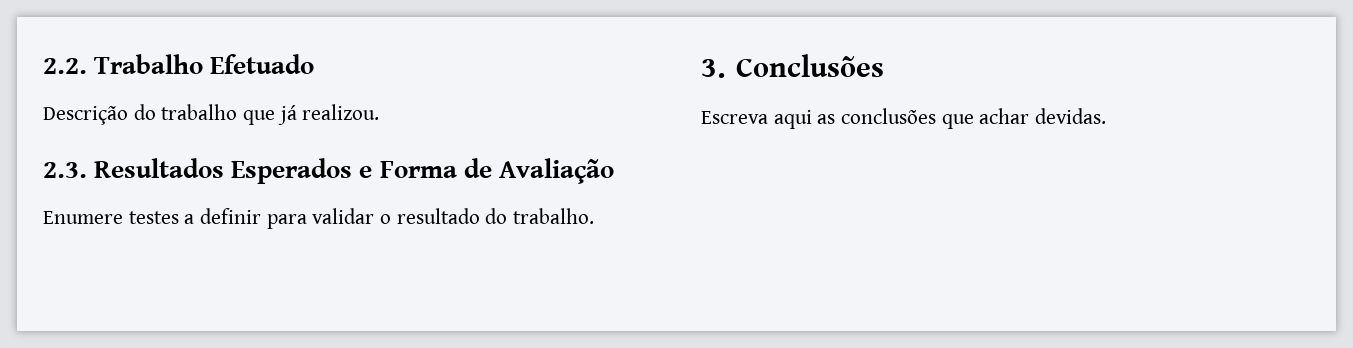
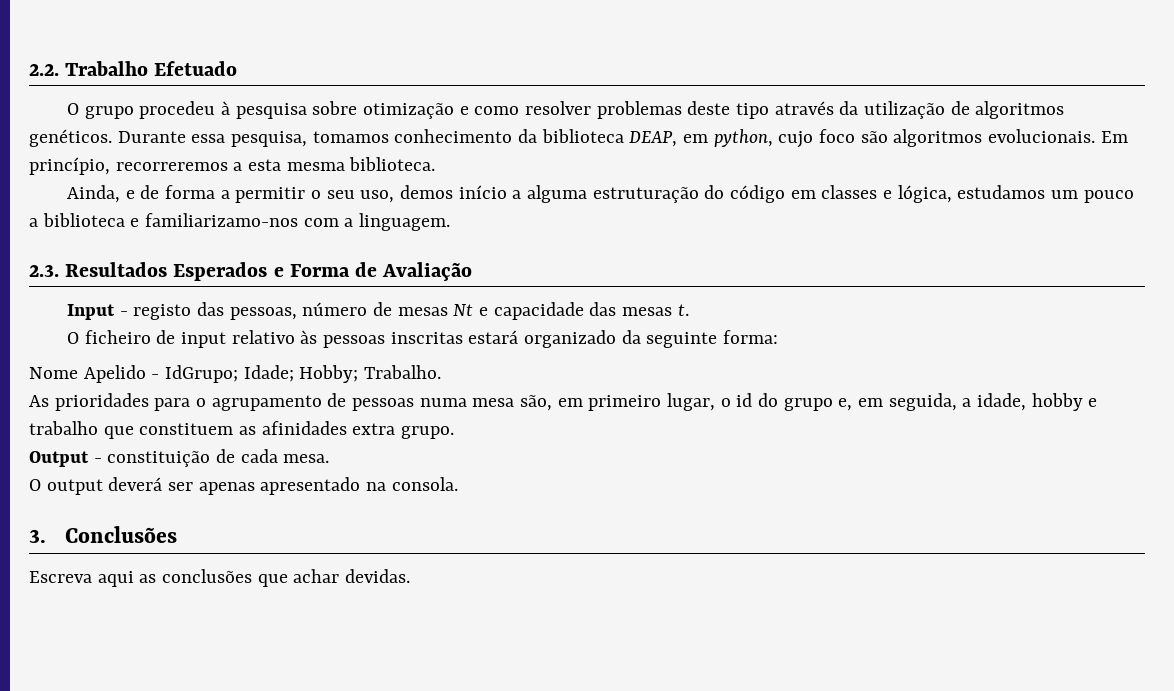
- Descrição do trabalho que já realizou.
+ O grupo procedeu à pesquisa sobre otimização e como resolver problemas deste tipo através da utilização de algoritmos genéticos. Durante essa pesquisa, tomamos conhecimento da biblioteca DEAP, em python, cujo foco são algoritmos evolucionais. Em princípio, recorreremos a esta mesma biblioteca.
+ Ainda, e de forma a permitir o seu uso, demos início a alguma estruturação do código em classes e lógica, estudamos um pouco a biblioteca e familiarizamo-nos com a linguagem.
- Enumere testes a definir para validar o resultado do trabalho.
+ Input - registo das pessoas, número de mesas Nt e capacidade das mesas t.
+ O ficheiro de input relativo às pessoas inscritas estará organizado da seguinte forma:
+ Nome Apelido - IdGrupo; Idade; Hobby; Trabalho.
+ As prioridades para o agrupamento de pessoas numa mesa são, em primeiro lugar, o id do grupo e, em seguida, a idade, hobby e trabalho que constituem as afinidades extra grupo.
+ Output - constituição de cada mesa.
+ O output deverá ser apenas apresentado na consola.

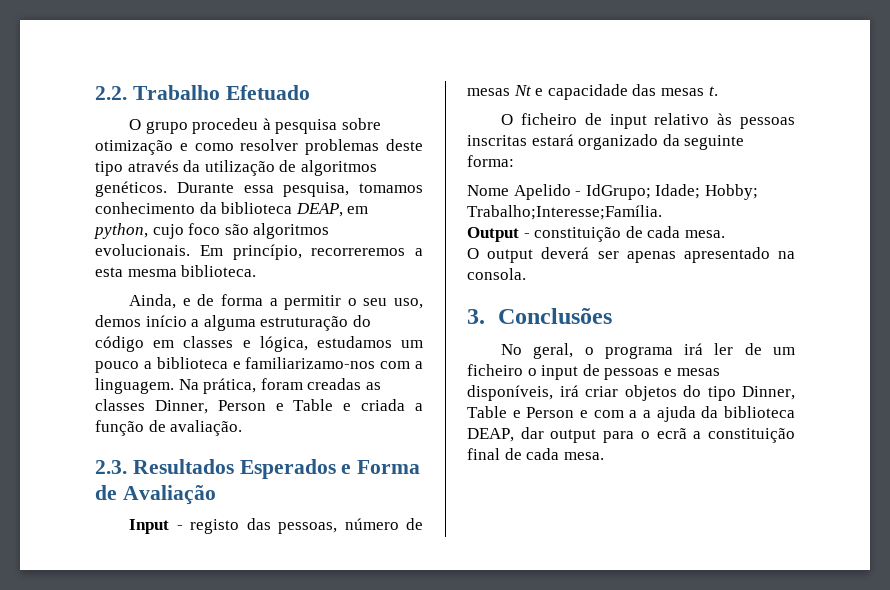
+ Na prática, foram creadas as classes Dinner, Person e Table e criada a função de avaliação.
- Nome Apelido - IdGrupo; Idade; Hobby; Trabalho.
- As prioridades para o agrupamento de pessoas numa mesa são, em primeiro lugar, o id do grupo e, em seguida, a idade, hobby e trabalho que constituem as afinidades extra grupo.
+ Nome Apelido - IdGrupo; Idade; Hobby; Trabalho;Interesse;Família.
- Escreva aqui as conclusões que achar devidas.
+ No geral, o programa irá ler de um ficheiro o input de pessoas e mesas disponíveis, irá criar objetos do tipo Dinner, Table e Person e com a a ajuda da biblioteca DEAP, dar output para o ecrã a constituição final de cada mesa.

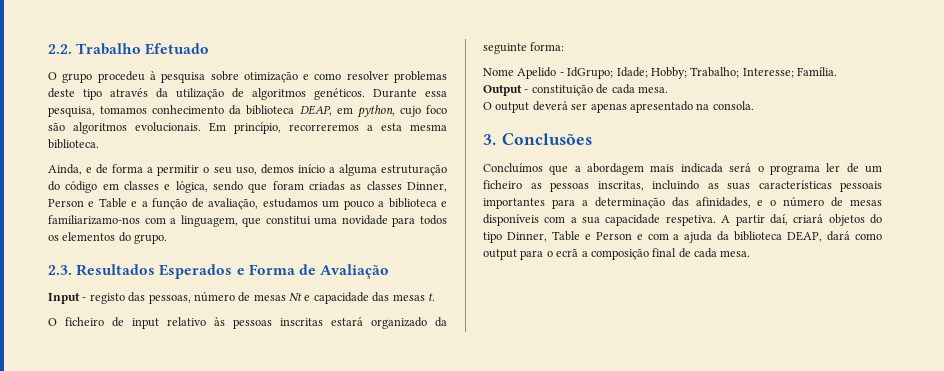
- Ainda, e de forma a permitir o seu uso, demos início a alguma estruturação do código em classes e lógica, estudamos um pouco a biblioteca e familiarizamo-nos com a linguagem. Na prática, foram creadas as classes Dinner, Person e Table e criada a função de avaliação.
+ Ainda, e de forma a permitir o seu uso, demos início a alguma estruturação do código em classes e lógica, sendo que foram criadas as classes Dinner, Person e Table e a função de avaliação, estudamos um pouco a biblioteca e familiarizamo-nos com a linguagem, que constitui uma novidade para todos os elementos do grupo.
- Nome Apelido - IdGrupo; Idade; Hobby; Trabalho;Interesse;Família.
+ Nome Apelido - IdGrupo; Idade; Hobby; Trabalho; Interesse; Família.
- No geral, o programa irá ler de um ficheiro o input de pessoas e mesas disponíveis, irá criar objetos do tipo Dinner, Table e Person e com a a ajuda da biblioteca DEAP, dar output para o ecrã a constituição final de cada mesa.
+ Concluímos que a abordagem mais indicada será o programa ler de um ficheiro as pessoas inscritas, incluindo as suas características pessoais importantes para a determinação das afinidades, e o número de mesas disponíveis com a sua capacidade respetiva. A partir daí, criará objetos do tipo Dinner, Table e Person e com a ajuda da biblioteca DEAP, dará como output para o ecrã a composição final de cada mesa.

